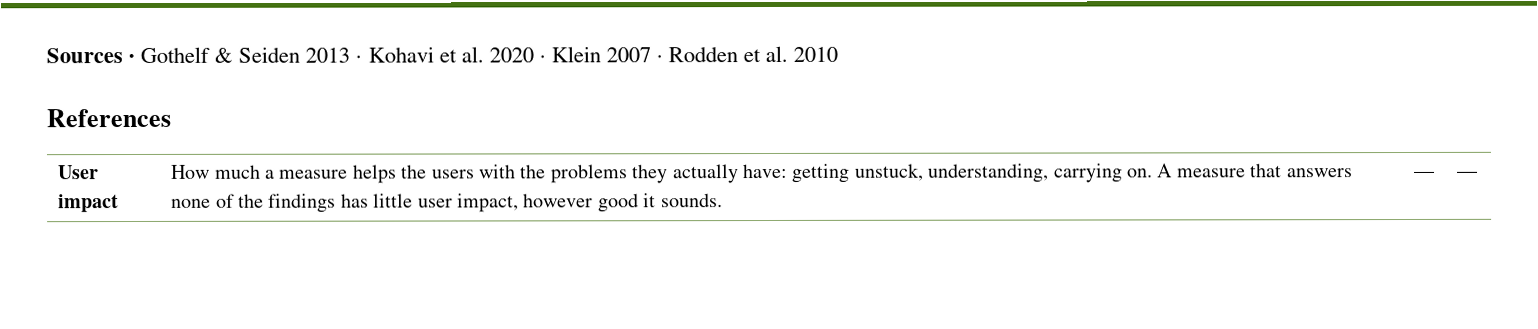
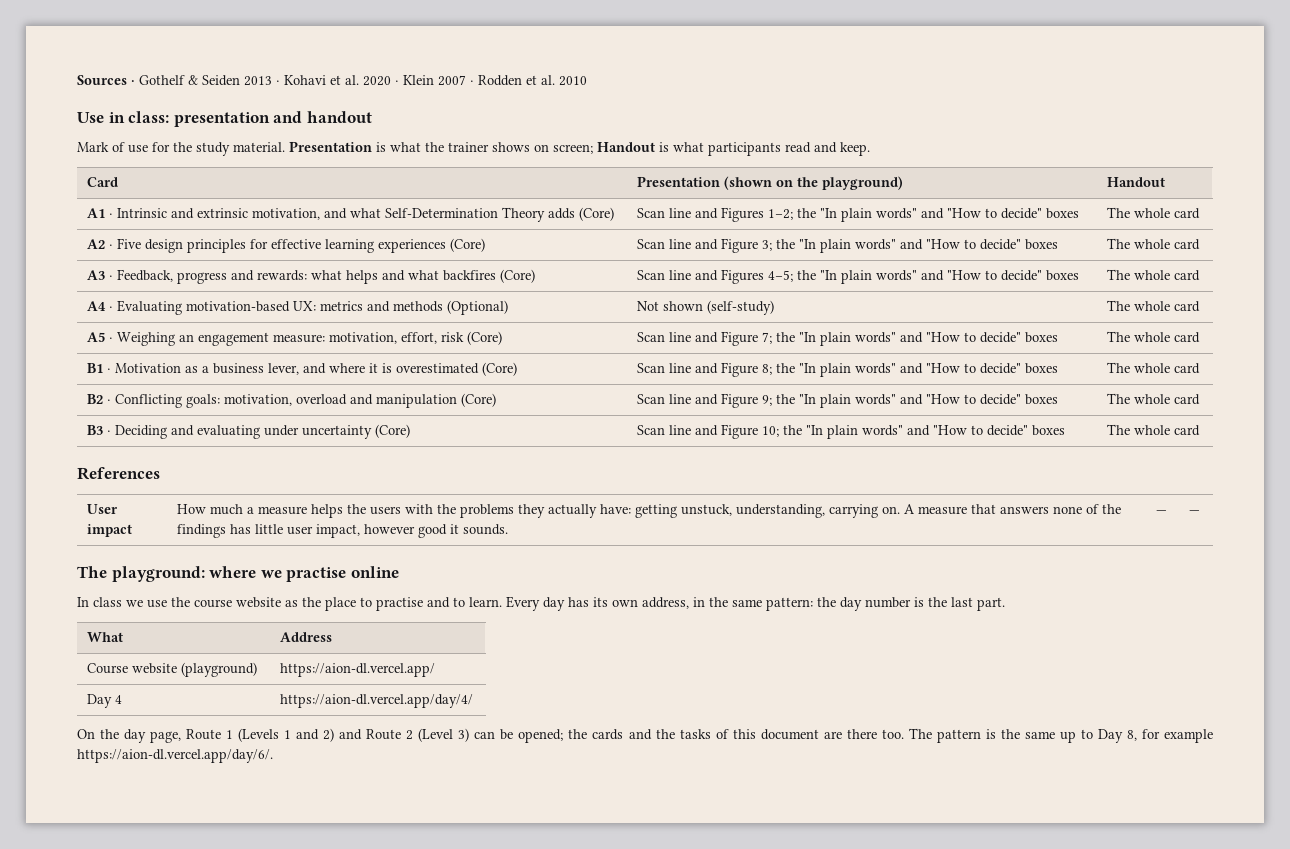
+ Use in class: presentation and handout
+ Mark of use for the study material. Presentation is what the trainer shows on screen; Handout is what participants read and keep.
+ Card | Presentation (shown on the playground) | Handout
+ A1 · Intrinsic and extrinsic motivation, and what Self-Determination Theory adds (Core) | Scan line and Figures 1–2; the "In plain words" and "How to decide" boxes | The whole card
+ A2 · Five design principles for effective learning experiences (Core) | Scan line and Figure 3; the "In plain words" and "How to decide" boxes | The whole card
+ A3 · Feedback, progress and rewards: what helps and what backfires (Core) | Scan line and Figures 4–5; the "In plain words" and "How to decide" boxes | The whole card
+ A4 · Evaluating motivation-based UX: metrics and methods (Optional) | Not shown (self-study) | The whole card
+ A5 · Weighing an engagement measure: motivation, effort, risk (Core) | Scan line and Figure 7; the "In plain words" and "How to decide" boxes | The whole card
+ B1 · Motivation as a business lever, and where it is overestimated (Core) | Scan line and Figure 8; the "In plain words" and "How to decide" boxes | The whole card
+ B2 · Conflicting goals: motivation, overload and manipulation (Core) | Scan line and Figure 9; the "In plain words" and "How to decide" boxes | The whole card
+ B3 · Deciding and evaluating under uncertainty (Core) | Scan line and Figure 10; the "In plain words" and "How to decide" boxes | The whole card
+ The playground: where we practise online
+ In class we use the course website as the place to practise and to learn. Every day has its own address, in the same pattern: the day number is the last part.
+ What | Address
+ Course website (playground) | https://aion-dl.vercel.app/
+ Day 4 | https://aion-dl.vercel.app/day/4/
+ On the day page, Route 1 (Levels 1 and 2) and Route 2 (Level 3) can be opened; the cards and the tasks of this document are there too. The pattern is the same up to Day 8, for example https://aion-dl.vercel.app/day/6/.

